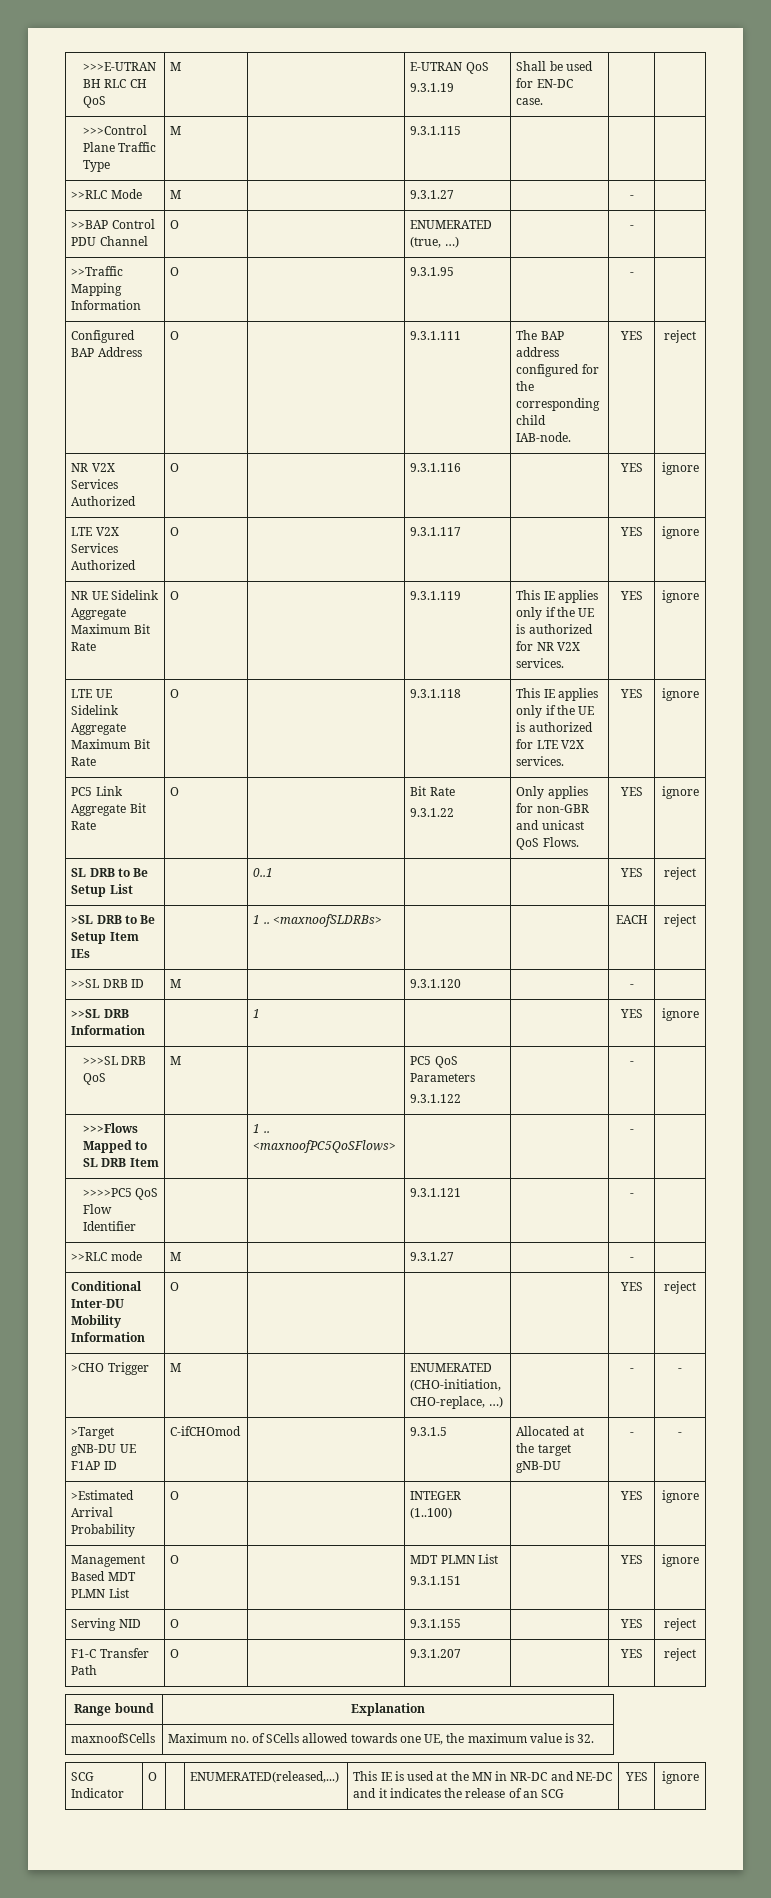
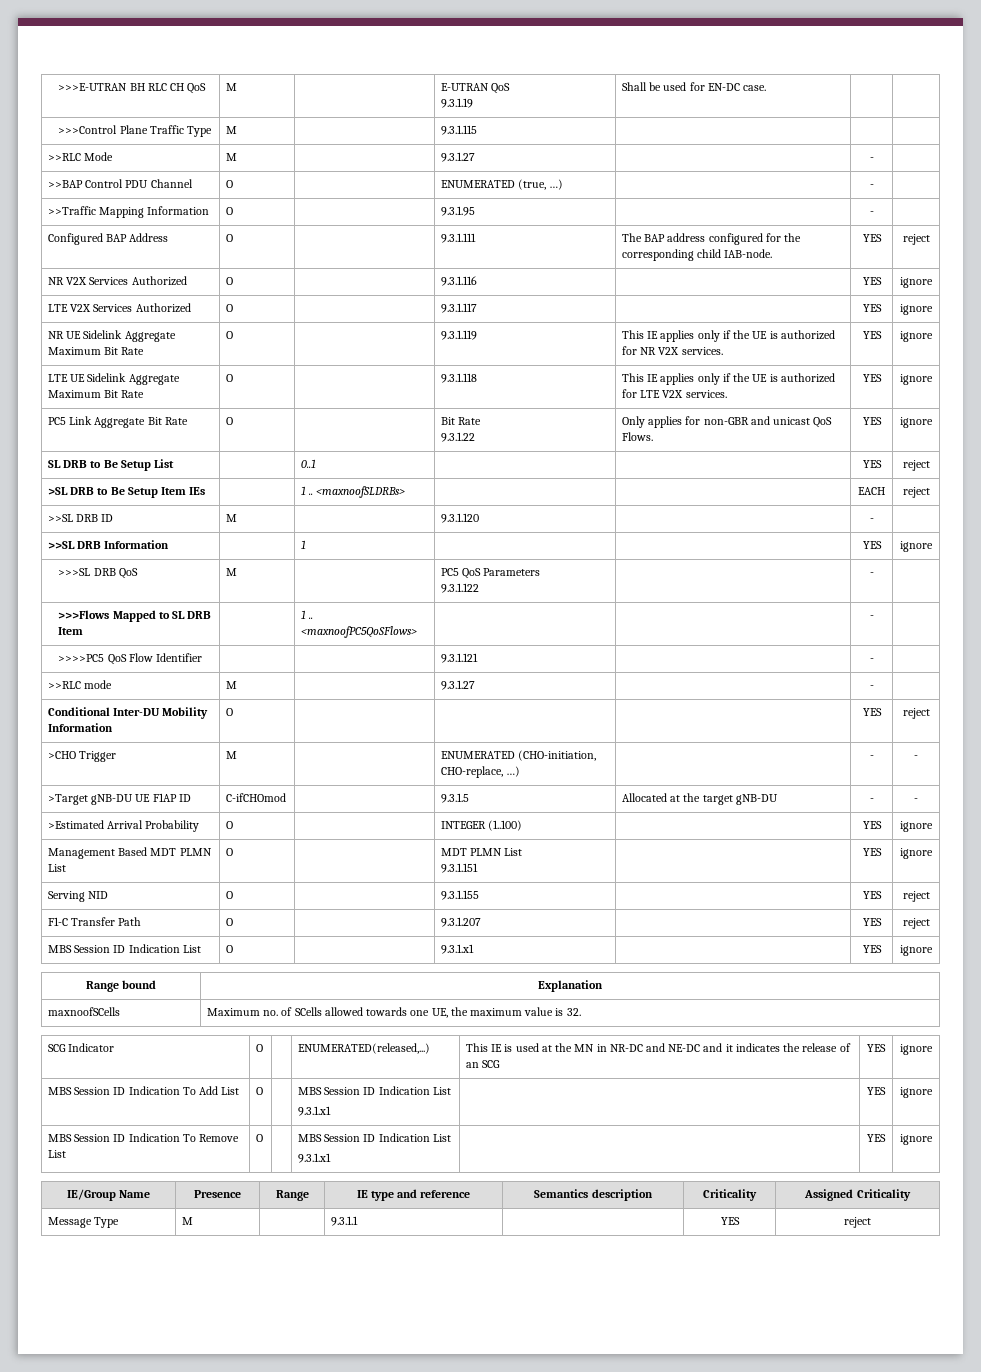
+ MBS Session ID Indication List | O | | 9.3.1.x1 | | YES | ignore
+ MBS Session ID Indication To Add List | O | | MBS Session ID Indication List
+ 9.3.1.x1 | | YES | ignore
+ MBS Session ID Indication To Remove List | O | | MBS Session ID Indication List
+ 9.3.1.x1 | | YES | ignore
+ IE/Group Name | Presence | Range | IE type and reference | Semantics description | Criticality | Assigned Criticality
+ Message Type | M | | 9.3.1.1 | | YES | reject

